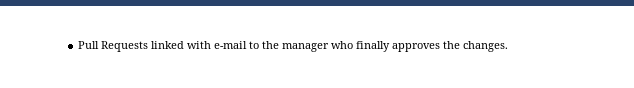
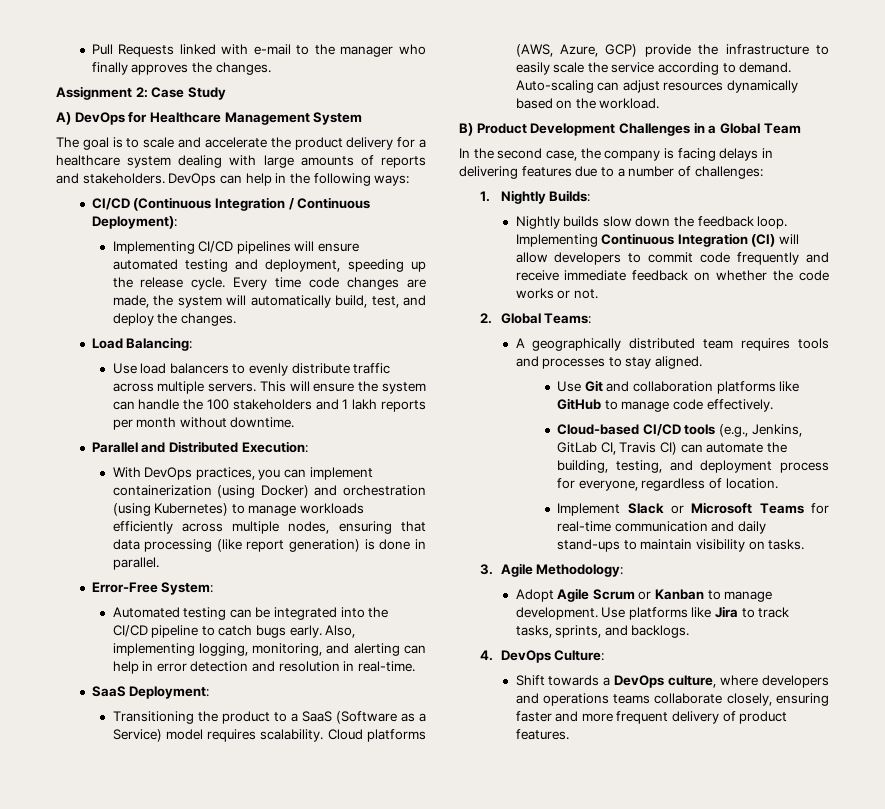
+ Assignment 2: Case Study
+ A) DevOps for Healthcare Management System
+ The goal is to scale and accelerate the product delivery for a healthcare system dealing with large amounts of reports and stakeholders. DevOps can help in the following ways:
+ CI/CD (Continuous Integration / Continuous Deployment):
+ Implementing CI/CD pipelines will ensure automated testing and deployment, speeding up the release cycle. Every time code changes are made, the system will automatically build, test, and deploy the changes.
+ Load Balancing:
+ Use load balancers to evenly distribute traffic across multiple servers. This will ensure the system can handle the 100 stakeholders and 1 lakh reports per month without downtime.
+ Parallel and Distributed Execution:
+ With DevOps practices, you can implement containerization (using Docker) and orchestration (using Kubernetes) to manage workloads efficiently across multiple nodes, ensuring that data processing (like report generation) is done in parallel.
+ Error-Free System:
+ Automated testing can be integrated into the CI/CD pipeline to catch bugs early. Also, implementing logging, monitoring, and alerting can help in error detection and resolution in real-time.
+ SaaS Deployment:
+ Transitioning the product to a SaaS (Software as a Service) model requires scalability. Cloud platforms (AWS, Azure, GCP) provide the infrastructure to easily scale the service according to demand. Auto-scaling can adjust resources dynamically based on the workload.
+ B) Product Development Challenges in a Global Team
+ In the second case, the company is facing delays in delivering features due to a number of challenges:
+ 1. Nightly Builds:
+ Nightly builds slow down the feedback loop. Implementing Continuous Integration (CI) will allow developers to commit code frequently and receive immediate feedback on whether the code works or not.
+ 2. Global Teams:
+ A geographically distributed team requires tools and processes to stay aligned.
+ Use Git and collaboration platforms like GitHub to manage code effectively.
+ Cloud-based CI/CD tools (e.g., Jenkins, GitLab CI, Travis CI) can automate the building, testing, and deployment process for everyone, regardless of location.
+ Implement Slack or Microsoft Teams for real-time communication and daily stand-ups to maintain visibility on tasks.
+ 3. Agile Methodology:
+ Adopt Agile Scrum or Kanban to manage development. Use platforms like Jira to track tasks, sprints, and backlogs.
+ 4. DevOps Culture:
+ Shift towards a DevOps culture, where developers and operations teams collaborate closely, ensuring faster and more frequent delivery of product features.

